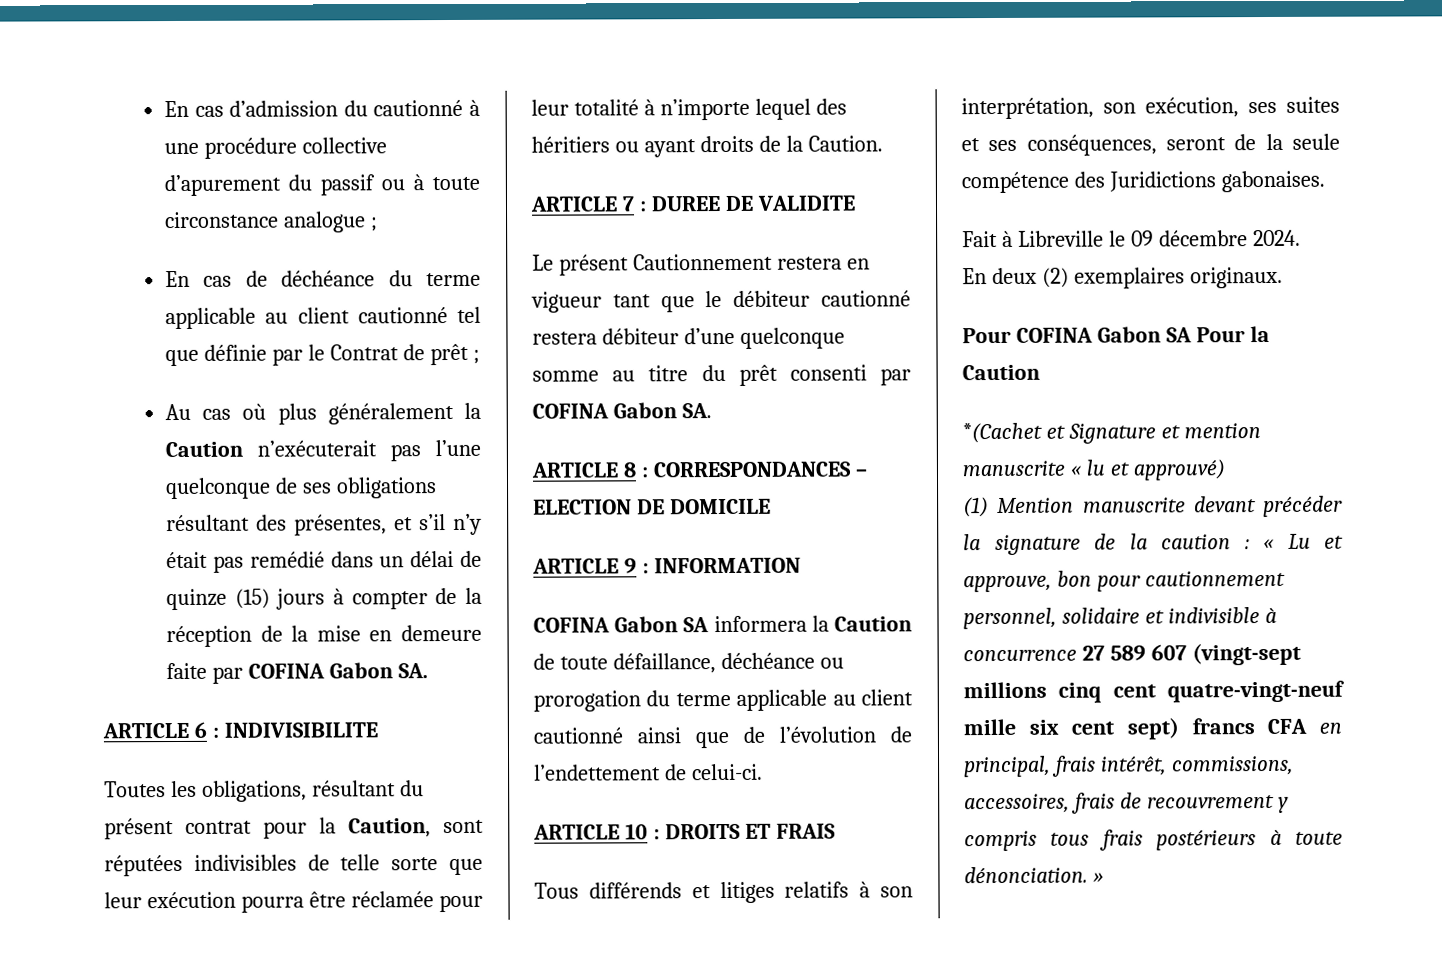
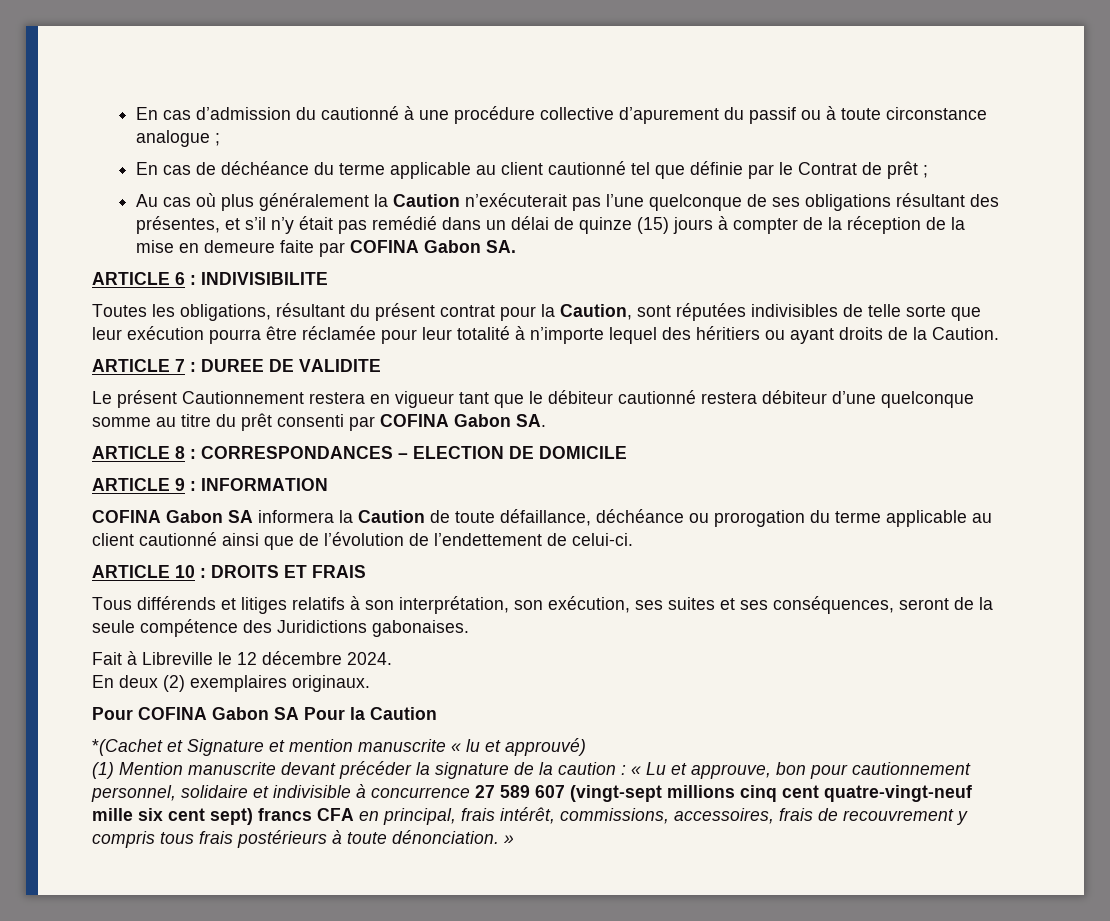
- Fait à Libreville le 09 décembre 2024.
+ Fait à Libreville le 12 décembre 2024.

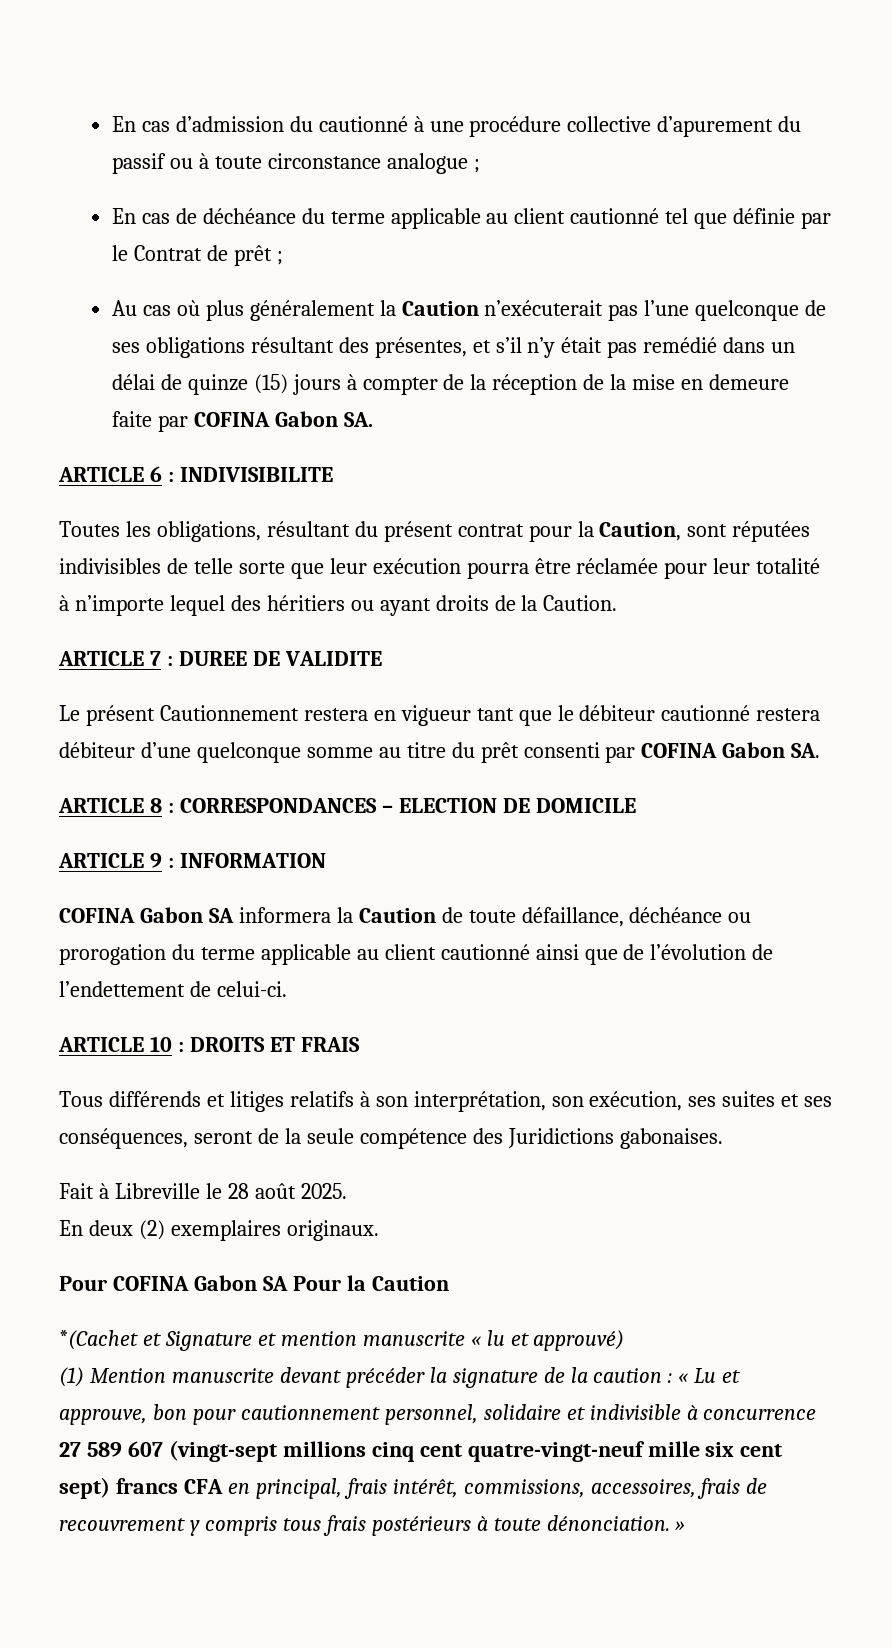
- Fait à Libreville le 12 décembre 2024.
+ Fait à Libreville le 28 août 2025.

